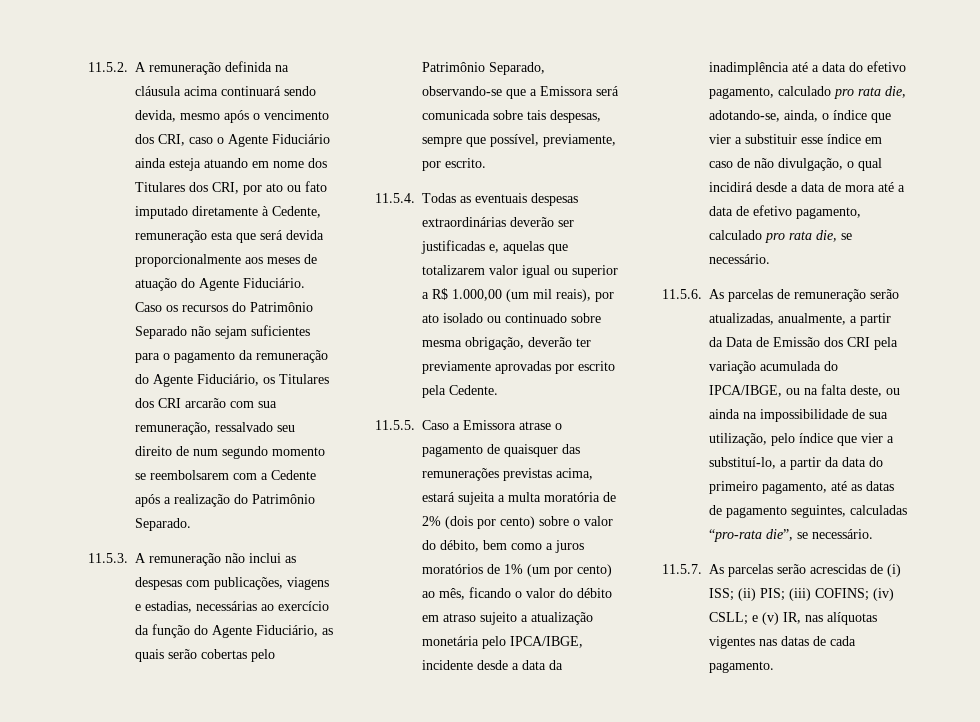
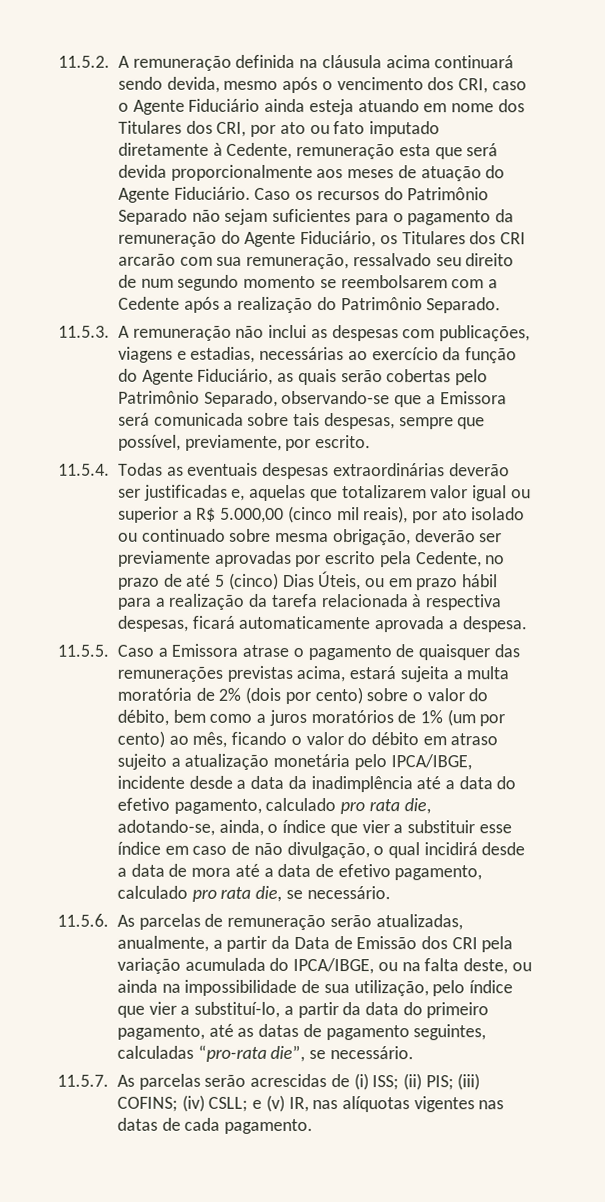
- 11.5.4. Todas as eventuais despesas extraordinárias deverão ser justificadas e, aquelas que totalizarem valor igual ou superior a R$ 1.000,00 (um mil reais), por ato isolado ou continuado sobre mesma obrigação, deverão ter previamente aprovadas por escrito pela Cedente.
+ 11.5.4. Todas as eventuais despesas extraordinárias deverão ser justificadas e, aquelas que totalizarem valor igual ou superior a R$ 5.000,00 (cinco mil reais), por ato isolado ou continuado sobre mesma obrigação, deverão ser previamente aprovadas por escrito pela Cedente, no prazo de até 5 (cinco) Dias Úteis, ou em prazo hábil para a realização da tarefa relacionada à respectiva despesas, ficará automaticamente aprovada a despesa.

